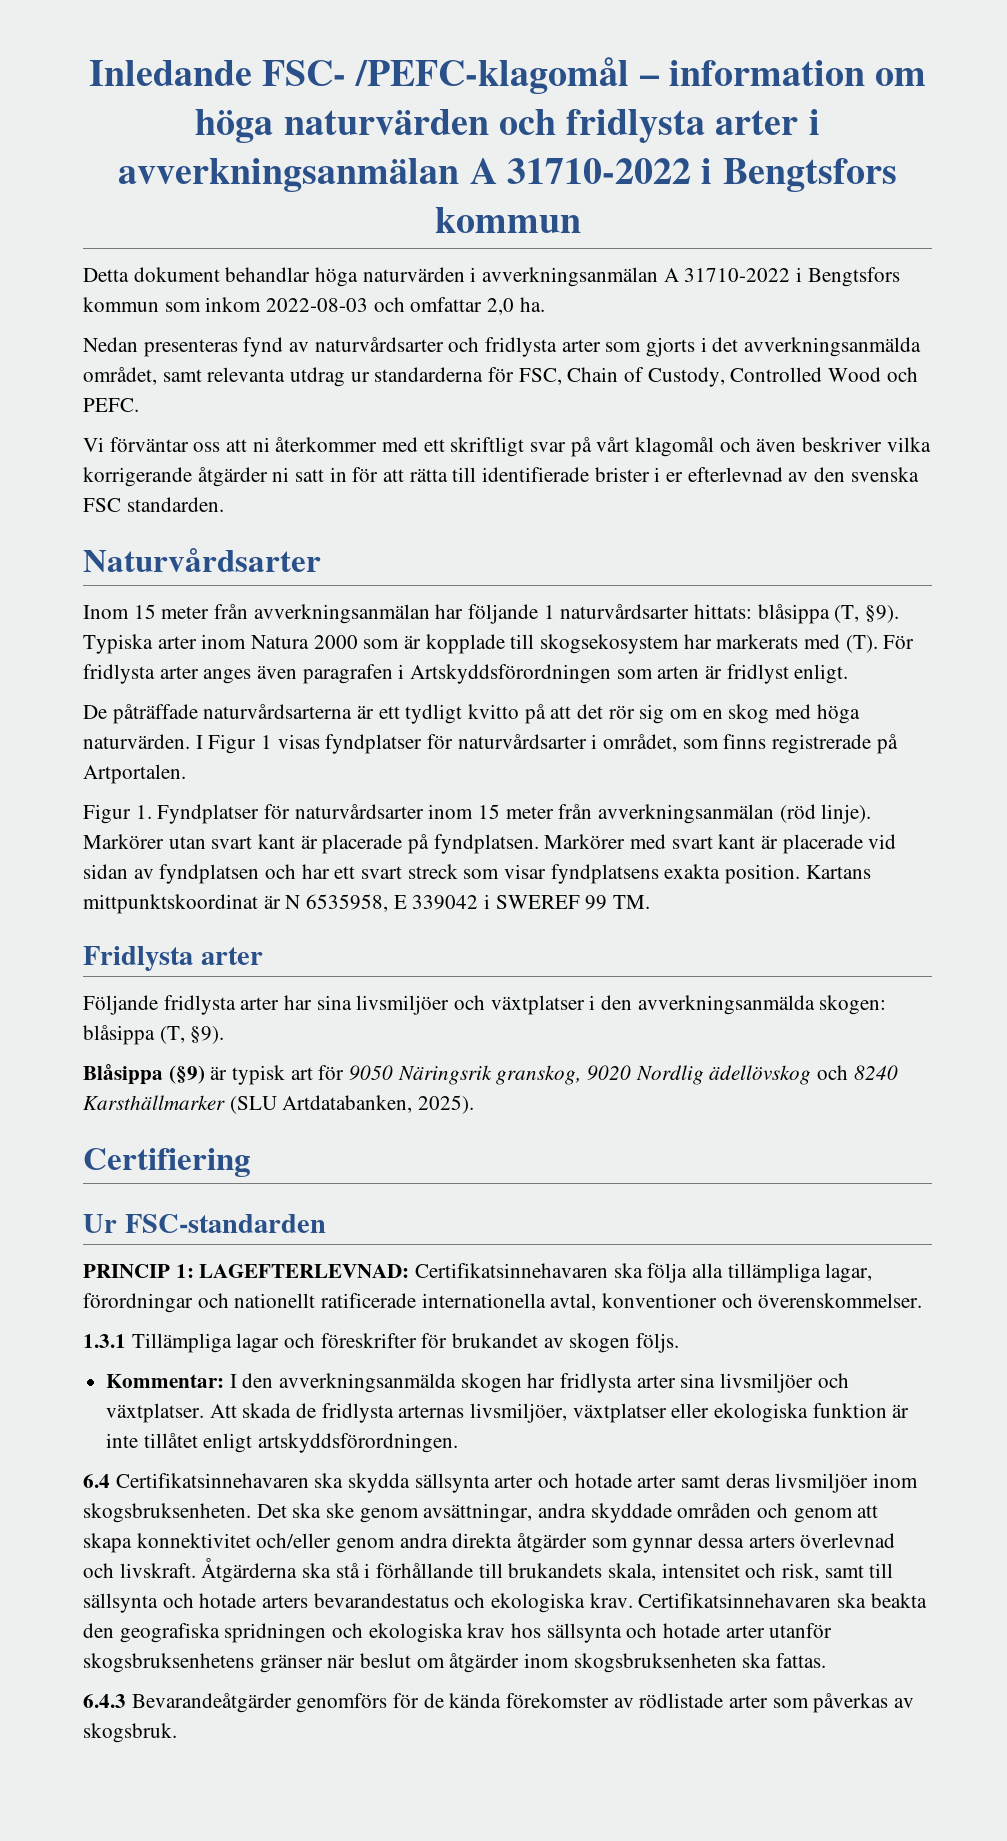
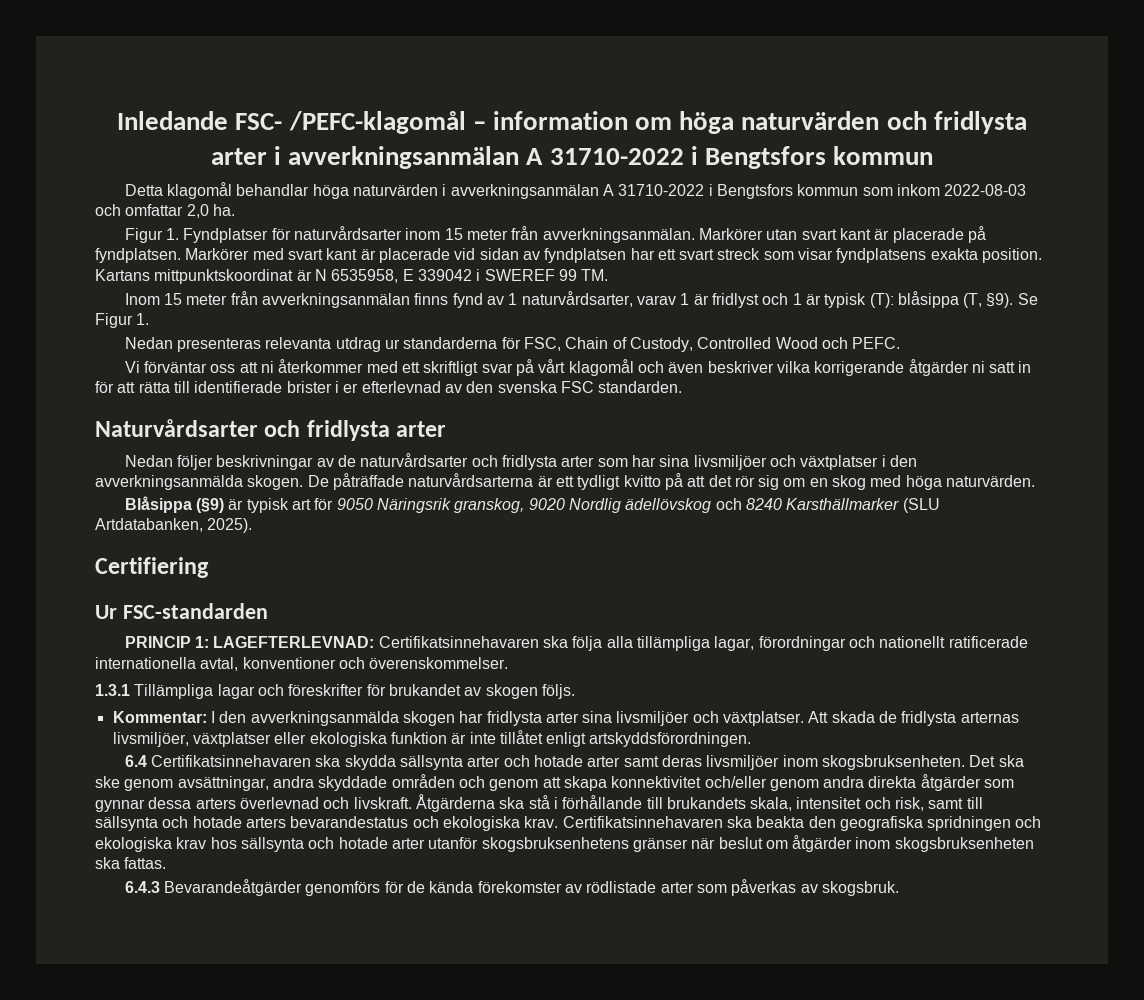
- Detta dokument behandlar höga naturvärden i avverkningsanmälan A 31710-2022 i Bengtsfors kommun som inkom 2022-08-03 och omfattar 2,0 ha.
+ Detta klagomål behandlar höga naturvärden i avverkningsanmälan A 31710-2022 i Bengtsfors kommun som inkom 2022-08-03 och omfattar 2,0 ha.
- Nedan presenteras fynd av naturvårdsarter och fridlysta arter som gjorts i det avverkningsanmälda området, samt relevanta utdrag ur standarderna för FSC, Chain of Custody, Controlled Wood och PEFC.
+ Figur 1. Fyndplatser för naturvårdsarter inom 15 meter från avverkningsanmälan. Markörer utan svart kant är placerade på fyndplatsen. Markörer med svart kant är placerade vid sidan av fyndplatsen har ett svart streck som visar fyndplatsens exakta position. Kartans mittpunktskoordinat är N 6535958, E 339042 i SWEREF 99 TM.
+ Inom 15 meter från avverkningsanmälan finns fynd av 1 naturvårdsarter, varav 1 är fridlyst och 1 är typisk (T): blåsippa (T, §9). Se Figur 1.
+ Nedan presenteras relevanta utdrag ur standarderna för FSC, Chain of Custody, Controlled Wood och PEFC.
- Naturvårdsarter
- Inom 15 meter från avverkningsanmälan har följande 1 naturvårdsarter hittats: blåsippa (T, §9). Typiska arter inom Natura 2000 som är kopplade till skogsekosystem har markerats med (T). För fridlysta arter anges även paragrafen i Artskyddsförordningen som arten är fridlyst enligt.
- De påträffade naturvårdsarterna är ett tydligt kvitto på att det rör sig om en skog med höga naturvärden. I Figur 1 visas fyndplatser för naturvårdsarter i området, som finns registrerade på Artportalen.
- Figur 1. Fyndplatser för naturvårdsarter inom 15 meter från avverkningsanmälan (röd linje). Markörer utan svart kant är placerade på fyndplatsen. Markörer med svart kant är placerade vid sidan av fyndplatsen och har ett svart streck som visar fyndplatsens exakta position. Kartans mittpunktskoordinat är N 6535958, E 339042 i SWEREF 99 TM.
- Fridlysta arter
- Följande fridlysta arter har sina livsmiljöer och växtplatser i den avverkningsanmälda skogen: blåsippa (T, §9).
+ Naturvårdsarter och fridlysta arter
+ Nedan följer beskrivningar av de naturvårdsarter och fridlysta arter som har sina livsmiljöer och växtplatser i den avverkningsanmälda skogen. De påträffade naturvårdsarterna är ett tydligt kvitto på att det rör sig om en skog med höga naturvärden.

